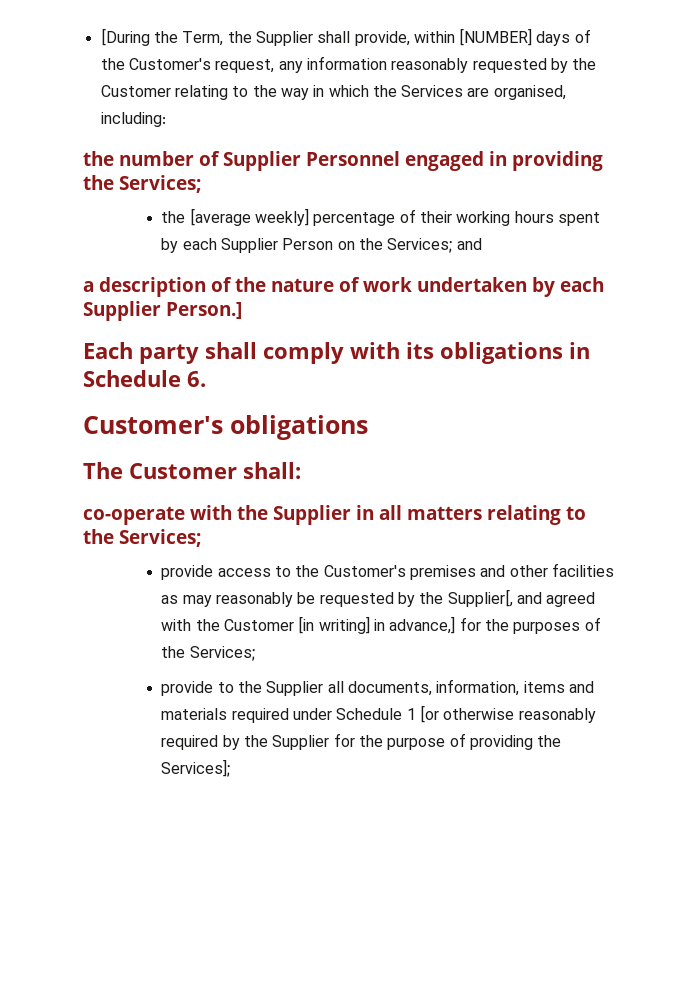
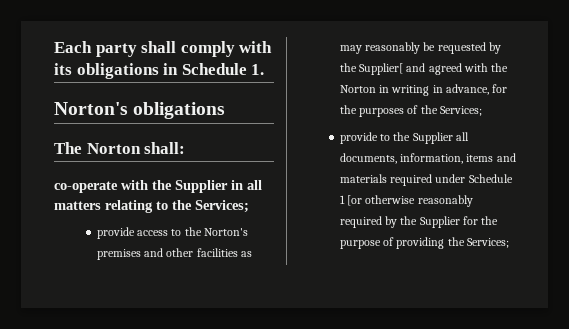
- [During the Term, the Supplier shall provide, within [NUMBER] days of the Customer's request, any information reasonably requested by the Customer relating to the way in which the Services are organised, including:
- the number of Supplier Personnel engaged in providing the Services;
- the [average weekly] percentage of their working hours spent by each Supplier Person on the Services; and
- a description of the nature of work undertaken by each Supplier Person.]
- Each party shall comply with its obligations in Schedule 6.
- Customer's obligations
+ Each party shall comply with its obligations in Schedule 1.
+ Norton's obligations
- The Customer shall:
+ The Norton shall:
- provide access to the Customer's premises and other facilities as may reasonably be requested by the Supplier[, and agreed with the Customer [in writing] in advance,] for the purposes of the Services;
+ provide access to the Norton's premises and other facilities as may reasonably be requested by the Supplier[ and agreed with the Norton in writing in advance, for the purposes of the Services;
- provide to the Supplier all documents, information, items and materials required under Schedule 1 [or otherwise reasonably required by the Supplier for the purpose of providing the Services];
+ provide to the Supplier all documents, information, items and materials required under Schedule 1 [or otherwise reasonably required by the Supplier for the purpose of providing the Services;

